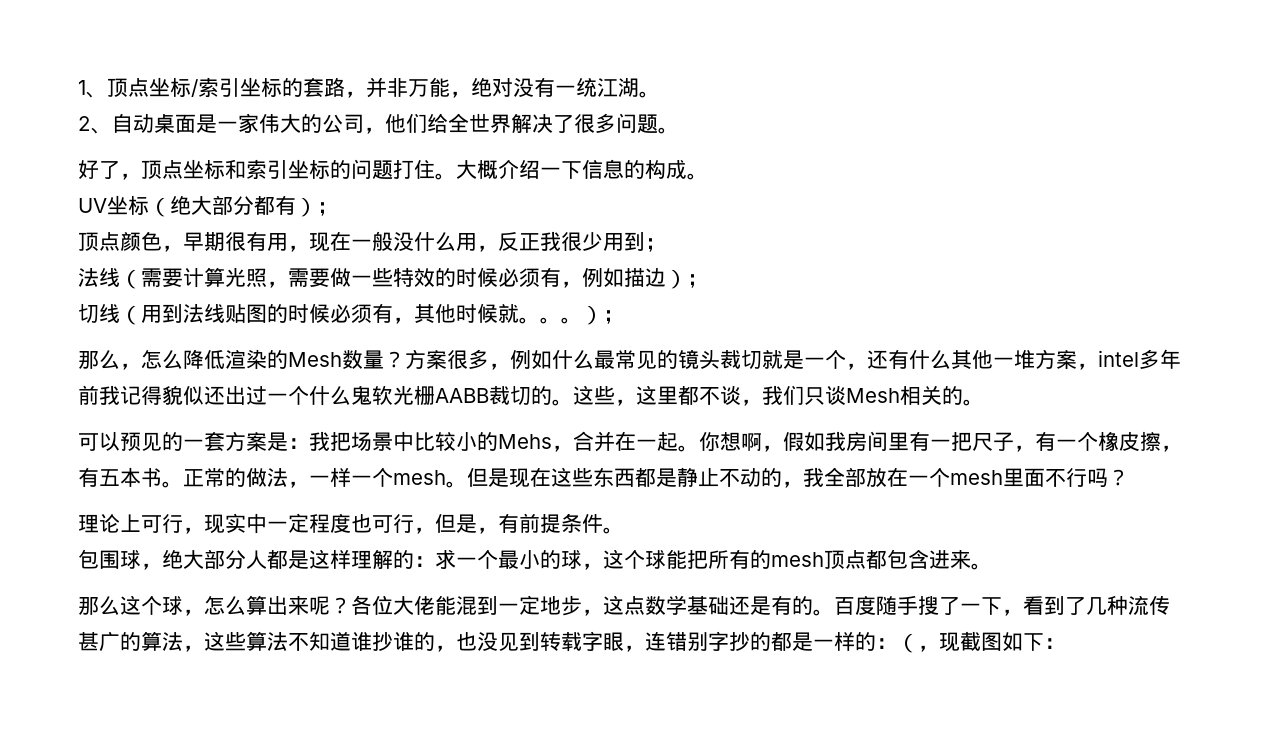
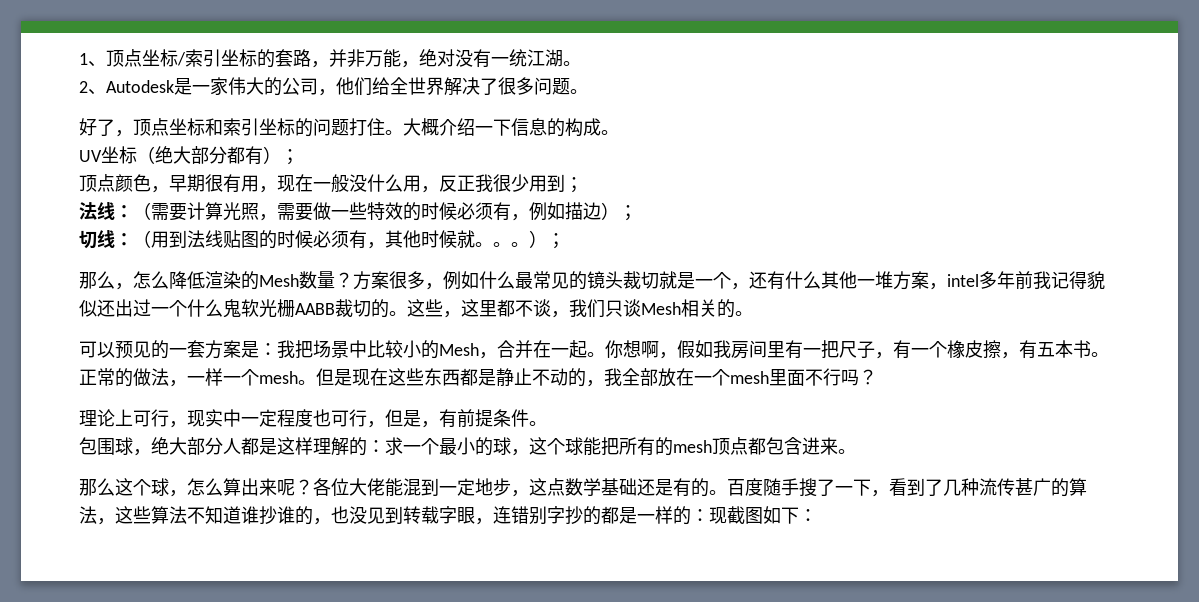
- 2、自动桌面是一家伟大的公司，他们给全世界解决了很多问题。
+ 2、Autodesk是一家伟大的公司，他们给全世界解决了很多问题。
- 法线（需要计算光照，需要做一些特效的时候必须有，例如描边）；
+ 法线：（需要计算光照，需要做一些特效的时候必须有，例如描边）；
- 切线（用到法线贴图的时候必须有，其他时候就。
+ 切线：（用到法线贴图的时候必须有，其他时候就。
- 可以预见的一套方案是：我把场景中比较小的Mehs，合并在一起。
+ 可以预见的一套方案是：我把场景中比较小的Mesh，合并在一起。
- 百度随手搜了一下，看到了几种流传甚广的算法，这些算法不知道谁抄谁的，也没见到转载字眼，连错别字抄的都是一样的：（，现截图如下：
+ 百度随手搜了一下，看到了几种流传甚广的算法，这些算法不知道谁抄谁的，也没见到转载字眼，连错别字抄的都是一样的：现截图如下：

